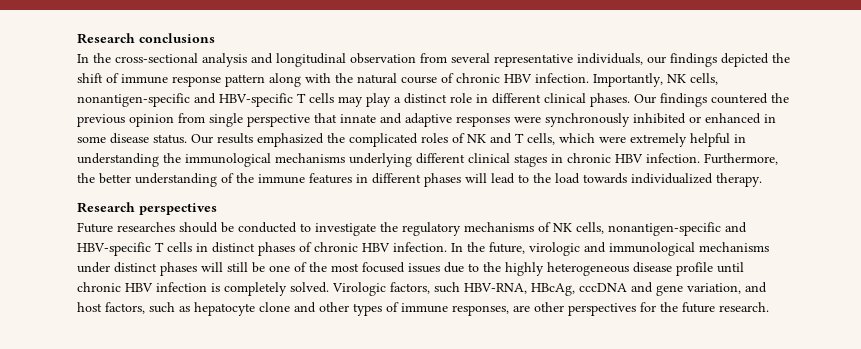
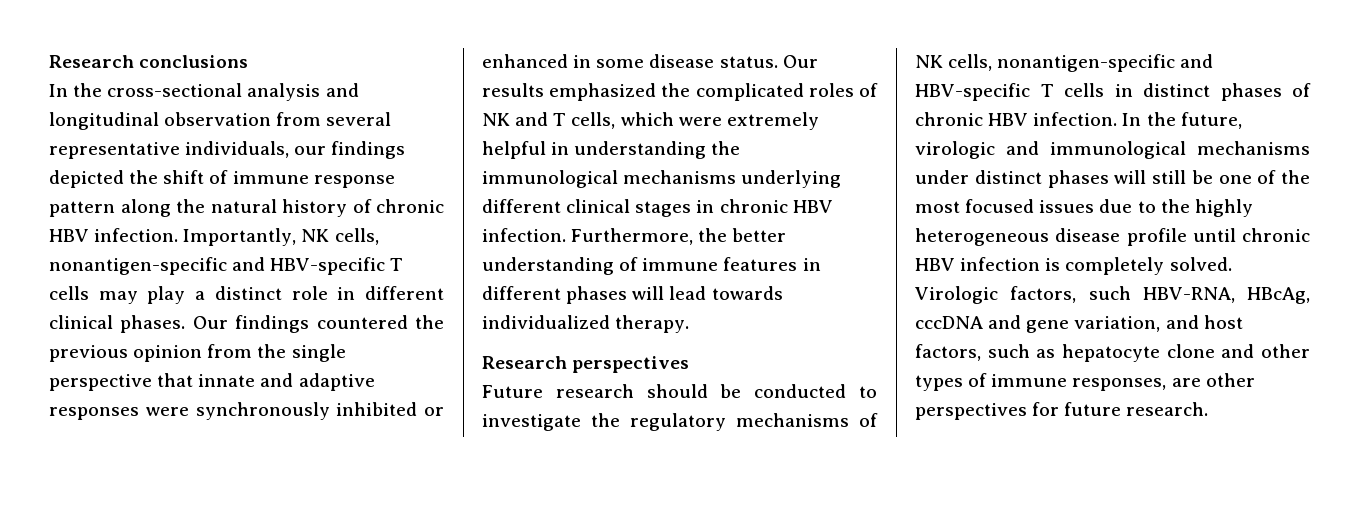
- In the cross-sectional analysis and longitudinal observation from several representative individuals, our findings depicted the shift of immune response pattern along with the natural course of chronic HBV infection.
+ In the cross-sectional analysis and longitudinal observation from several representative individuals, our findings depicted the shift of immune response pattern along the natural history of chronic HBV infection.
- Our findings countered the previous opinion from single perspective that innate and adaptive responses were synchronously inhibited or enhanced in some disease status.
+ Our findings countered the previous opinion from the single perspective that innate and adaptive responses were synchronously inhibited or enhanced in some disease status.
- Furthermore, the better understanding of the immune features in different phases will lead to the load towards individualized therapy.
+ Furthermore, the better understanding of immune features in different phases will lead towards individualized therapy.
- Future researches should be conducted to investigate the regulatory mechanisms of NK cells, nonantigen-specific and HBV-specific T cells in distinct phases of chronic HBV infection.
+ Future research should be conducted to investigate the regulatory mechanisms of NK cells, nonantigen-specific and HBV-specific T cells in distinct phases of chronic HBV infection.
- Virologic factors, such HBV-RNA, HBcAg, cccDNA and gene variation, and host factors, such as hepatocyte clone and other types of immune responses, are other perspectives for the future research.
+ Virologic factors, such HBV-RNA, HBcAg, cccDNA and gene variation, and host factors, such as hepatocyte clone and other types of immune responses, are other perspectives for future research.

